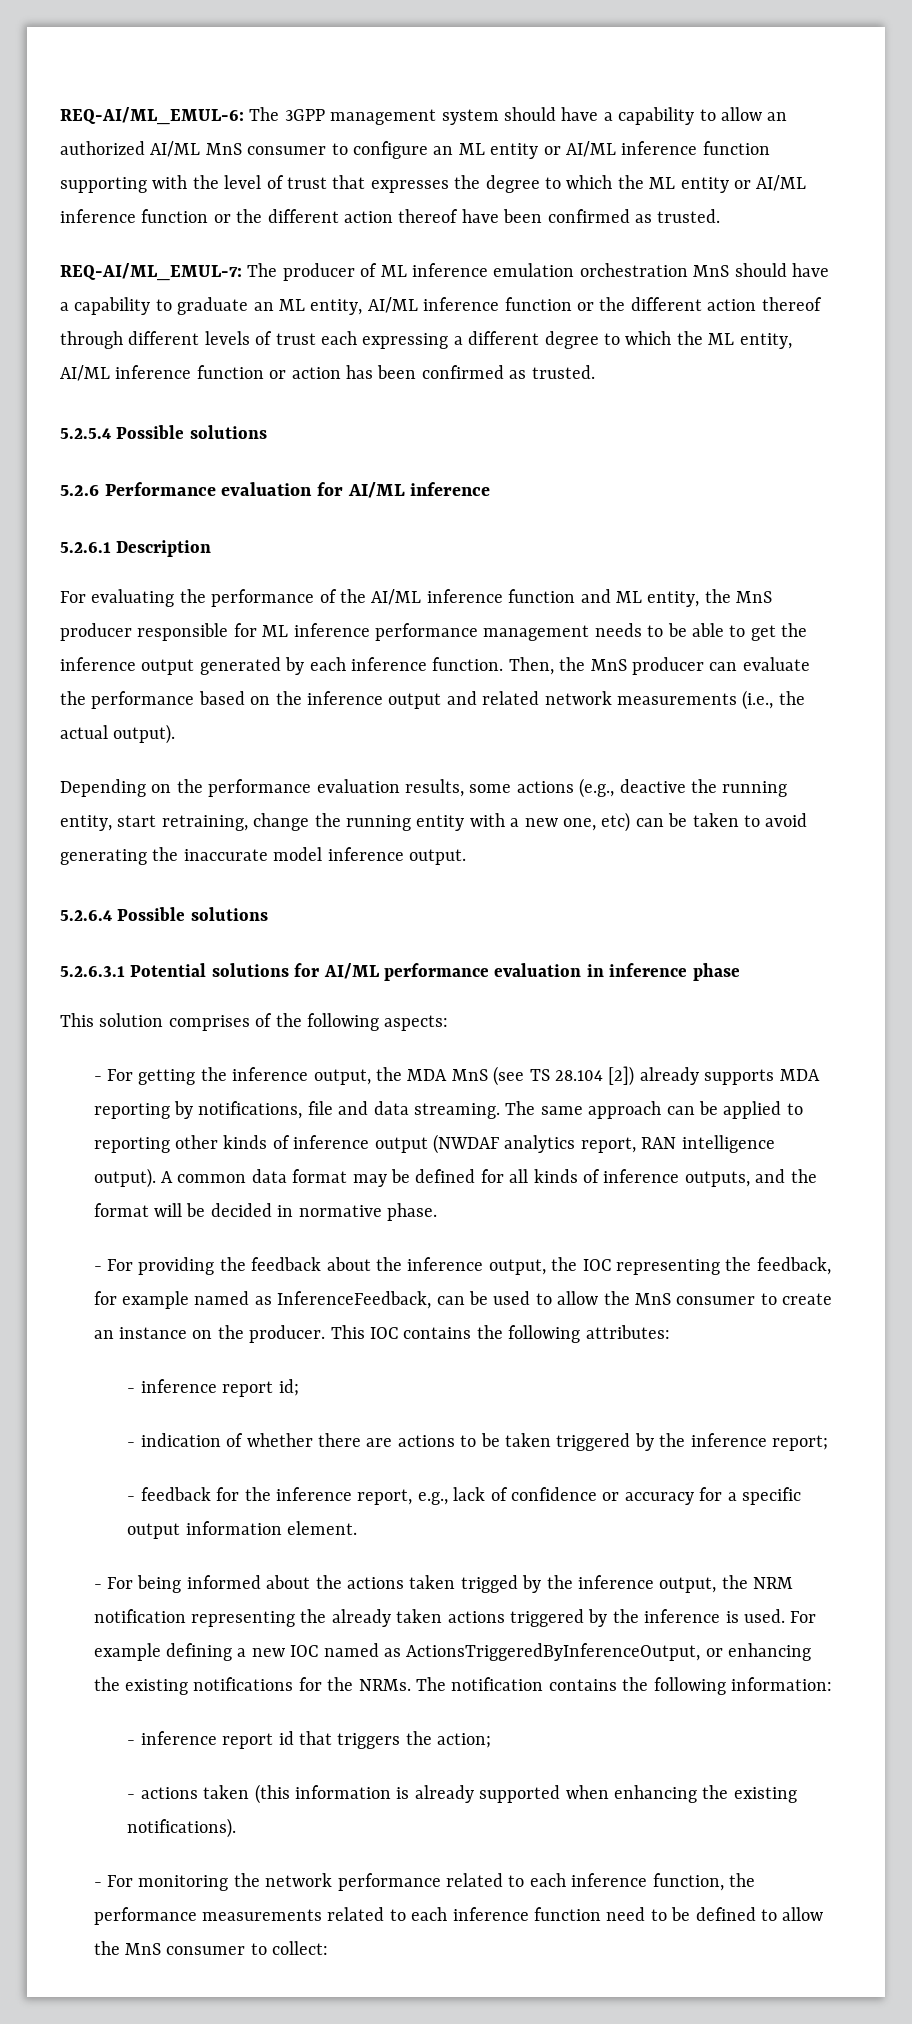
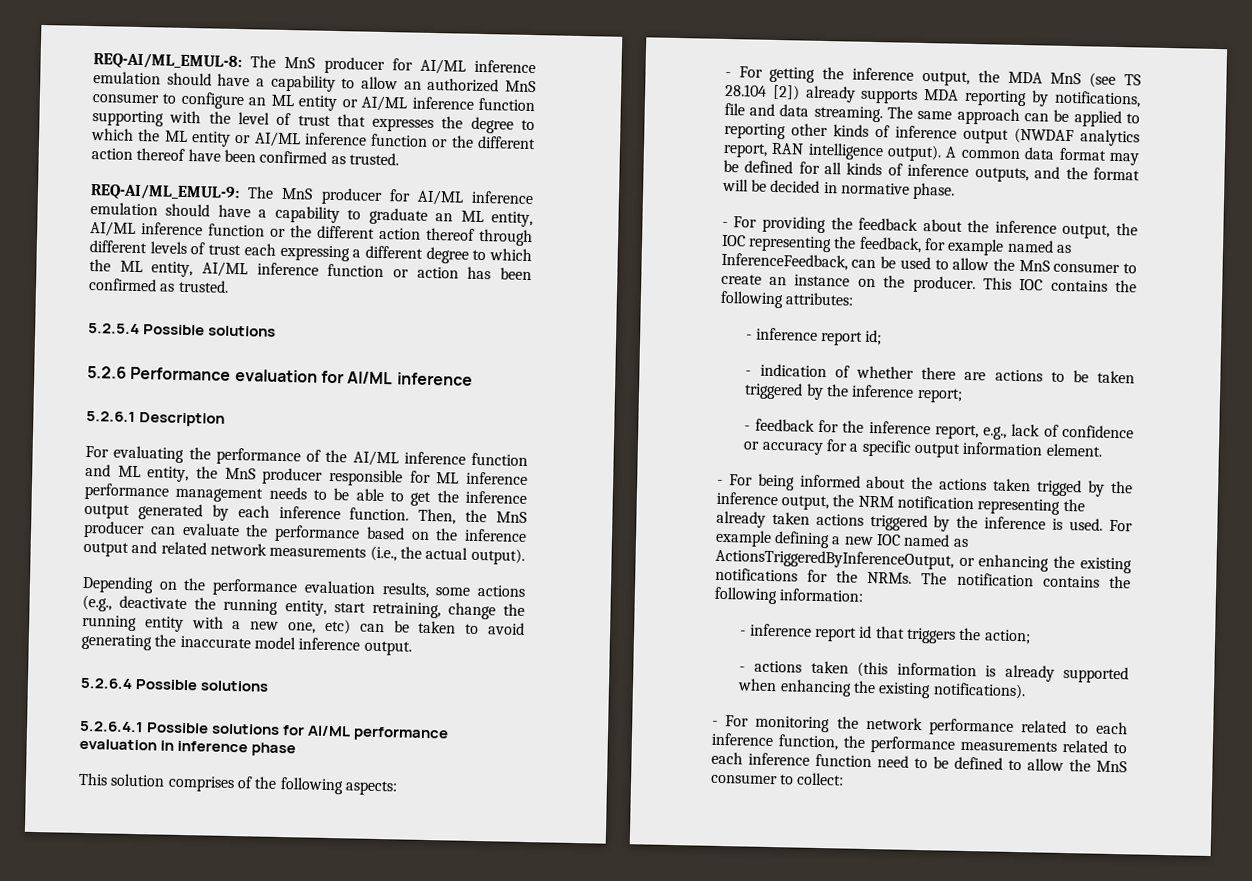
- REQ-AI/ML_EMUL-6: The 3GPP management system should have a capability to allow an authorized AI/ML MnS consumer to configure an ML entity or AI/ML inference function supporting with the level of trust that expresses the degree to which the ML entity or AI/ML inference function or the different action thereof have been confirmed as trusted.
+ REQ-AI/ML_EMUL-8: The MnS producer for AI/ML inference emulation should have a capability to allow an authorized MnS consumer to configure an ML entity or AI/ML inference function supporting with the level of trust that expresses the degree to which the ML entity or AI/ML inference function or the different action thereof have been confirmed as trusted.
- REQ-AI/ML_EMUL-7: The producer of ML inference emulation orchestration MnS should have a capability to graduate an ML entity, AI/ML inference function or the different action thereof through different levels of trust each expressing a different degree to which the ML entity, AI/ML inference function or action has been confirmed as trusted.
+ REQ-AI/ML_EMUL-9: The MnS producer for AI/ML inference emulation should have a capability to graduate an ML entity, AI/ML inference function or the different action thereof through different levels of trust each expressing a different degree to which the ML entity, AI/ML inference function or action has been confirmed as trusted.
- Depending on the performance evaluation results, some actions (e.g., deactive the running entity, start retraining, change the running entity with a new one, etc) can be taken to avoid generating the inaccurate model inference output.
+ Depending on the performance evaluation results, some actions (e.g., deactivate the running entity, start retraining, change the running entity with a new one, etc) can be taken to avoid generating the inaccurate model inference output.
- 5.2.6.3.1 Potential solutions for AI/ML performance evaluation in inference phase
+ 5.2.6.4.1 Possible solutions for AI/ML performance evaluation in inference phase

